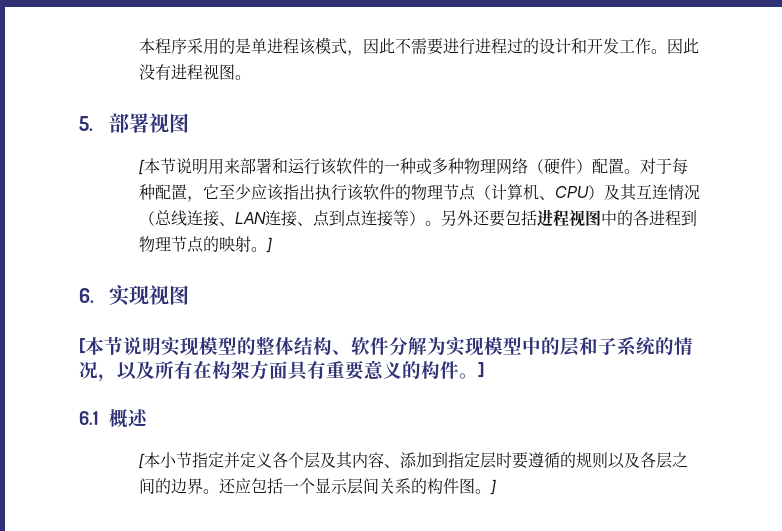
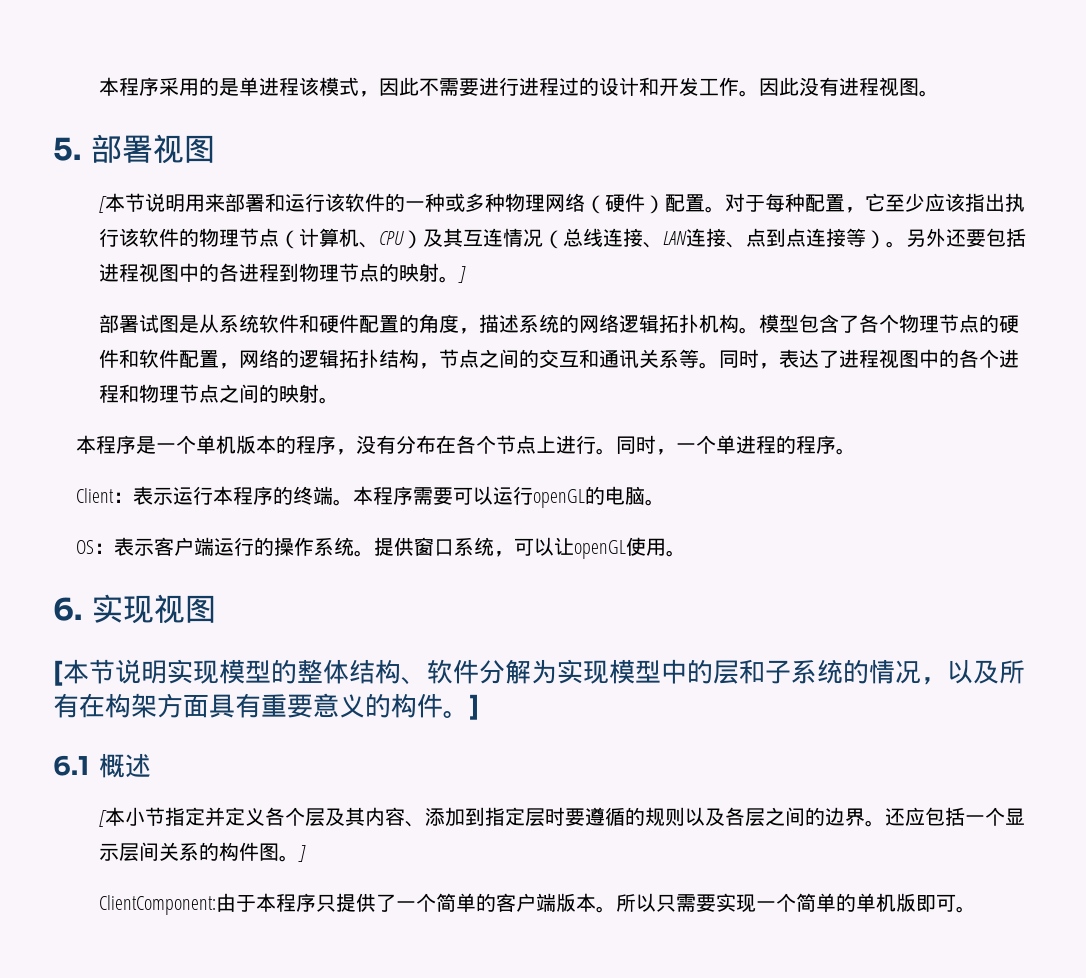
+ 部署试图是从系统软件和硬件配置的角度，描述系统的网络逻辑拓扑机构。模型包含了各个物理节点的硬件和软件配置，网络的逻辑拓扑结构，节点之间的交互和通讯关系等。同时，表达了进程视图中的各个进程和物理节点之间的映射。
+ 本程序是一个单机版本的程序，没有分布在各个节点上进行。同时，一个单进程的程序。
+ Client：表示运行本程序的终端。本程序需要可以运行openGL的电脑。
+ OS：表示客户端运行的操作系统。提供窗口系统，可以让openGL使用。
+ ClientComponent:由于本程序只提供了一个简单的客户端版本。所以只需要实现一个简单的单机版即可。

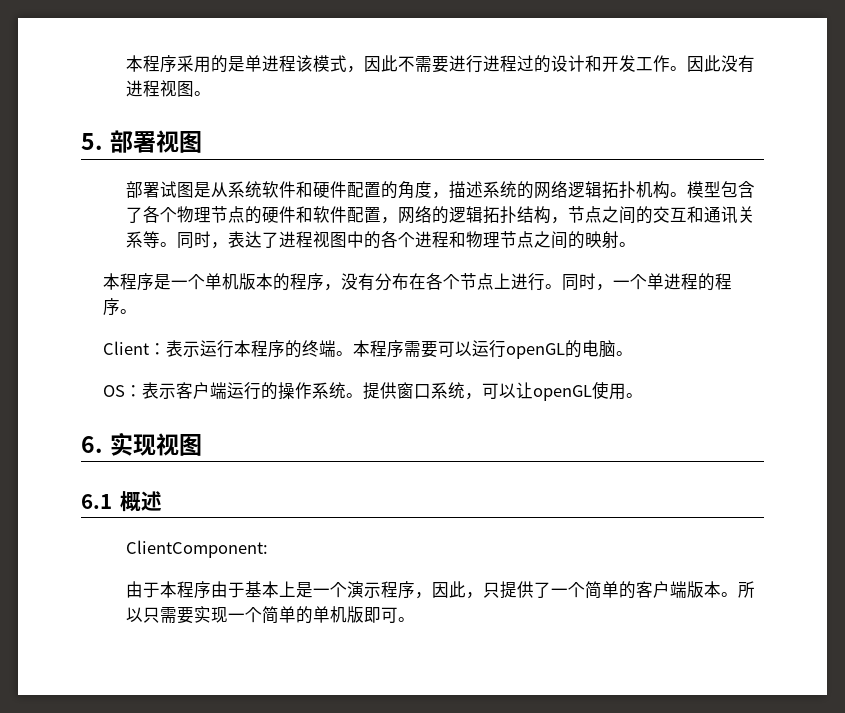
- [本节说明用来部署和运行该软件的一种或多种物理网络（硬件）配置。对于每种配置，它至少应该指出执行该软件的物理节点（计算机、CPU）及其互连情况（总线连接、LAN连接、点到点连接等）。另外还要包括进程视图中的各进程到物理节点的映射。]
- [本节说明实现模型的整体结构、软件分解为实现模型中的层和子系统的情况，以及所有在构架方面具有重要意义的构件。]
  6.1概述
- [本小节指定并定义各个层及其内容、添加到指定层时要遵循的规则以及各层之间的边界。还应包括一个显示层间关系的构件图。]
- ClientComponent:由于本程序只提供了一个简单的客户端版本。
+ ClientComponent:
+ 由于本程序由于基本上是一个演示程序，因此，只提供了一个简单的客户端版本。

